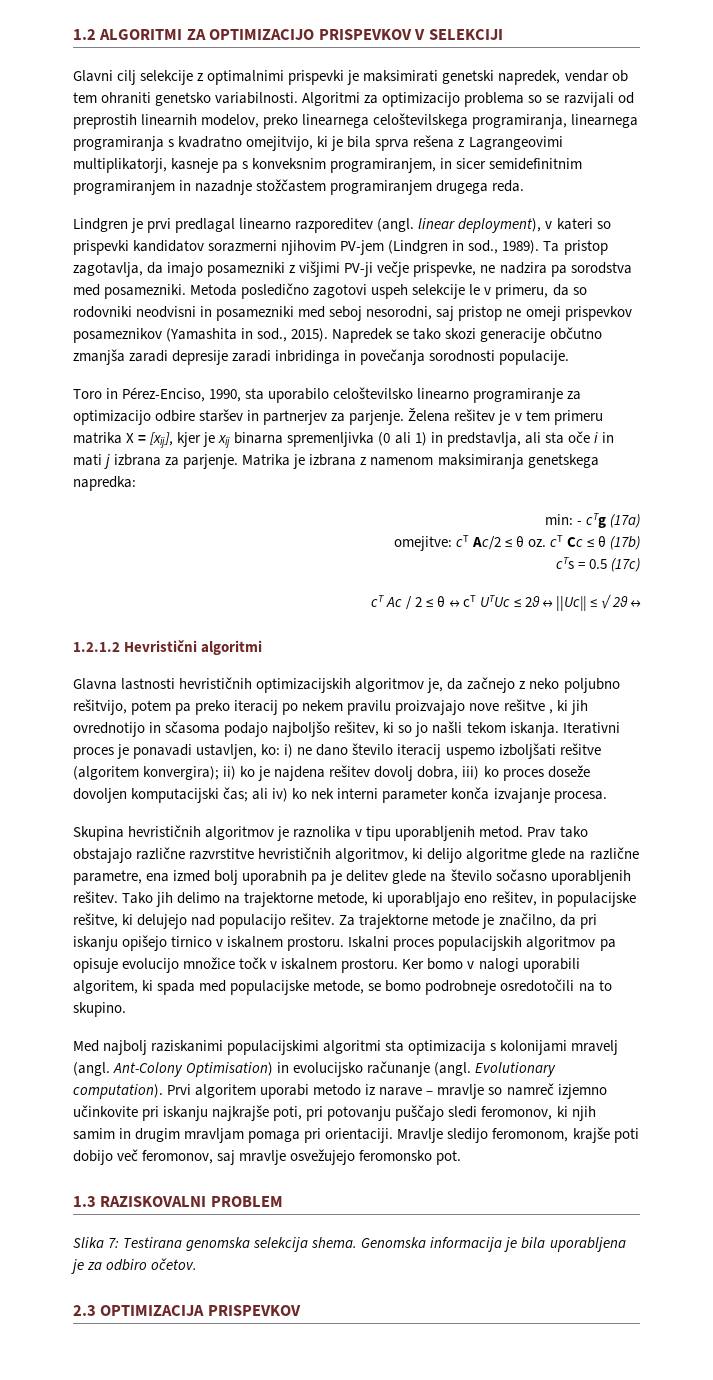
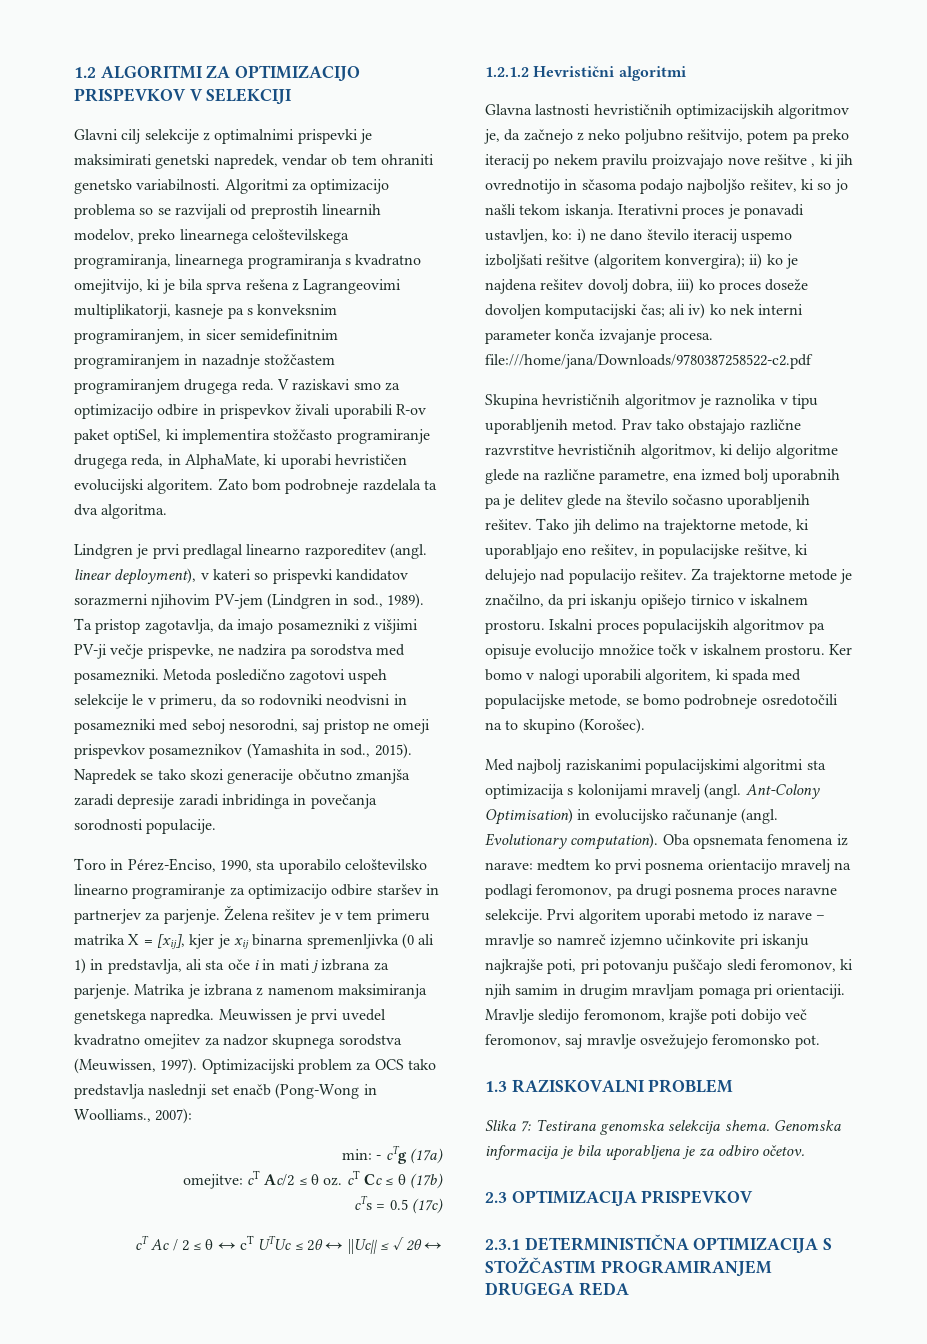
+ V raziskavi smo za optimizacijo odbire in prispevkov živali uporabili R-ov paket optiSel, ki implementira stožčasto programiranje drugega reda, in AlphaMate, ki uporabi hevrističen evolucijski algoritem. Zato bom podrobneje razdelala ta dva algoritma.
- Matrika je izbrana z namenom maksimiranja genetskega napredka:
+ Matrika je izbrana z namenom maksimiranja genetskega napredka. Meuwissen je prvi uvedel kvadratno omejitev za nadzor skupnega sorodstva (Meuwissen, 1997). Optimizacijski problem za OCS tako predstavlja naslednji set enačb (Pong-Wong in Woolliams., 2007):
- Iterativni proces je ponavadi ustavljen, ko: i) ne dano število iteracij uspemo izboljšati rešitve (algoritem konvergira); ii) ko je najdena rešitev dovolj dobra, iii) ko proces doseže dovoljen komputacijski čas; ali iv) ko nek interni parameter konča izvajanje procesa.
+ Iterativni proces je ponavadi ustavljen, ko: i) ne dano število iteracij uspemo izboljšati rešitve (algoritem konvergira); ii) ko je najdena rešitev dovolj dobra, iii) ko proces doseže dovoljen komputacijski čas; ali iv) ko nek interni parameter konča izvajanje procesa. file:///home/jana/Downloads/9780387258522-c2.pdf
- Ker bomo v nalogi uporabili algoritem, ki spada med populacijske metode, se bomo podrobneje osredotočili na to skupino.
+ Ker bomo v nalogi uporabili algoritem, ki spada med populacijske metode, se bomo podrobneje osredotočili na to skupino (Korošec).
+ Oba opsnemata fenomena iz narave: medtem ko prvi posnema orientacijo mravelj na podlagi feromonov, pa drugi posnema proces naravne selekcije.
+ 2.3.1 DETERMINISTIČNA OPTIMIZACIJA S STOŽČASTIM PROGRAMIRANJEM DRUGEGA REDA

